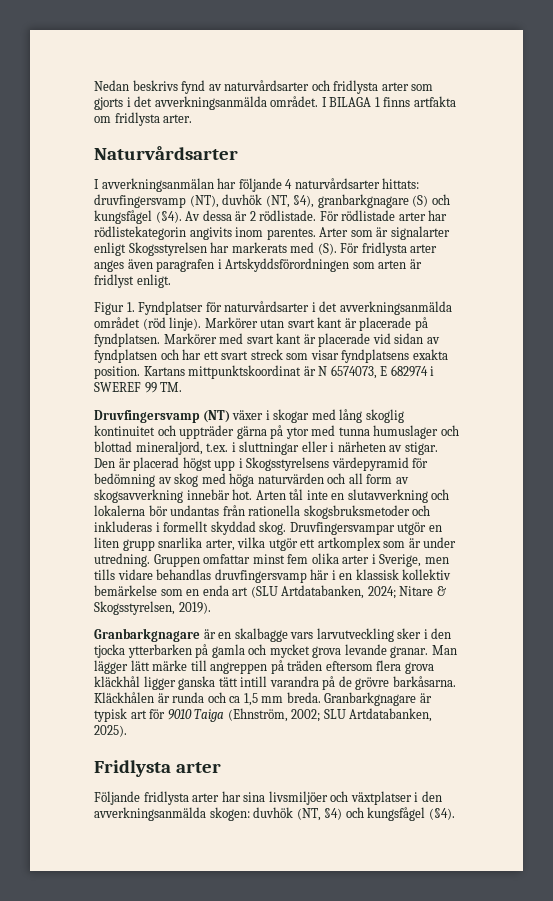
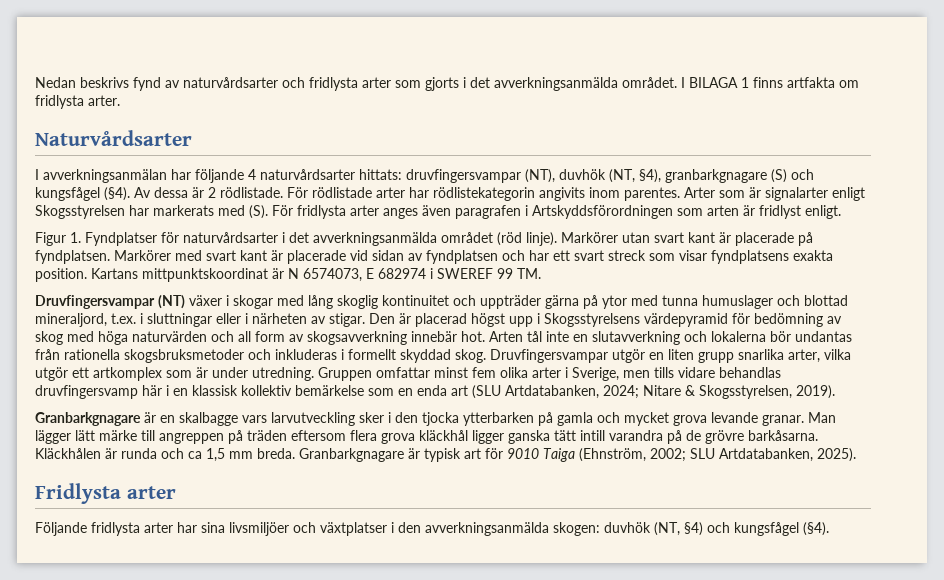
- I avverkningsanmälan har följande 4 naturvårdsarter hittats: druvfingersvamp (NT), duvhök (NT, §4), granbarkgnagare (S) och kungsfågel (§4).
+ I avverkningsanmälan har följande 4 naturvårdsarter hittats: druvfingersvampar (NT), duvhök (NT, §4), granbarkgnagare (S) och kungsfågel (§4).
- Druvfingersvamp (NT) växer i skogar med lång skoglig kontinuitet och uppträder gärna på ytor med tunna humuslager och blottad mineraljord, t.ex. i sluttningar eller i närheten av stigar.
+ Druvfingersvampar (NT) växer i skogar med lång skoglig kontinuitet och uppträder gärna på ytor med tunna humuslager och blottad mineraljord, t.ex. i sluttningar eller i närheten av stigar.

